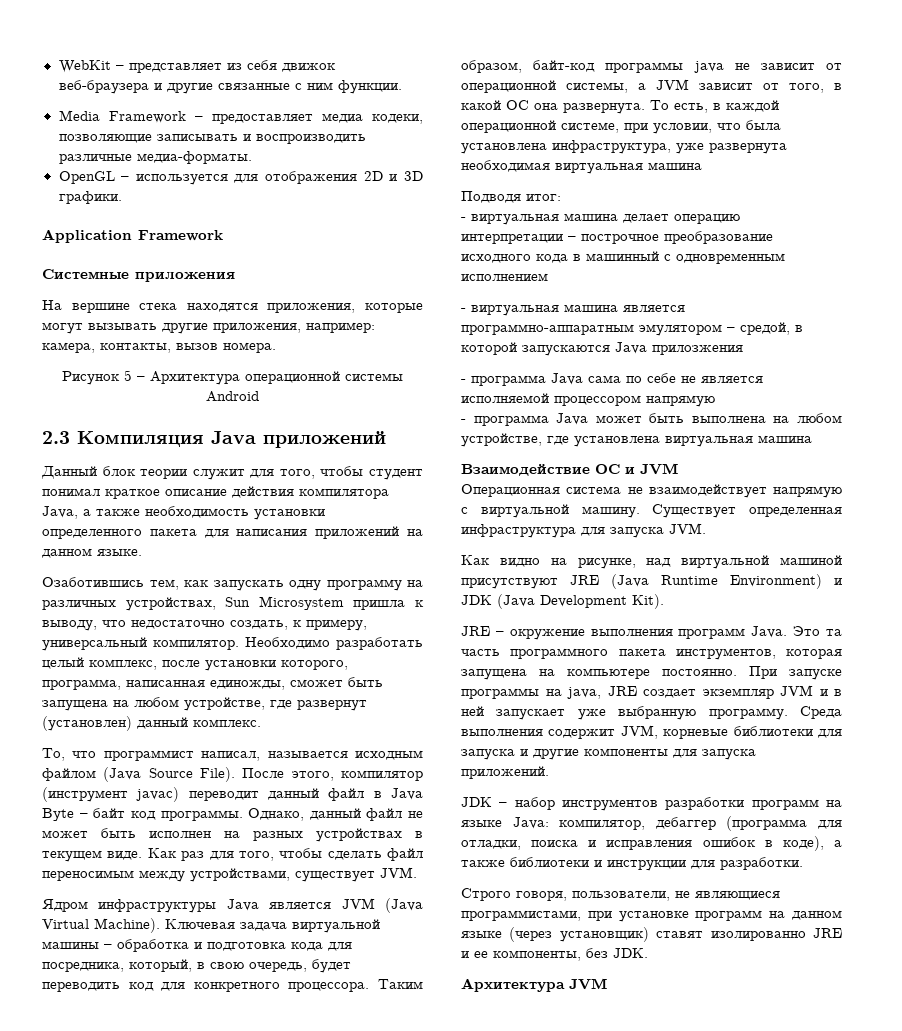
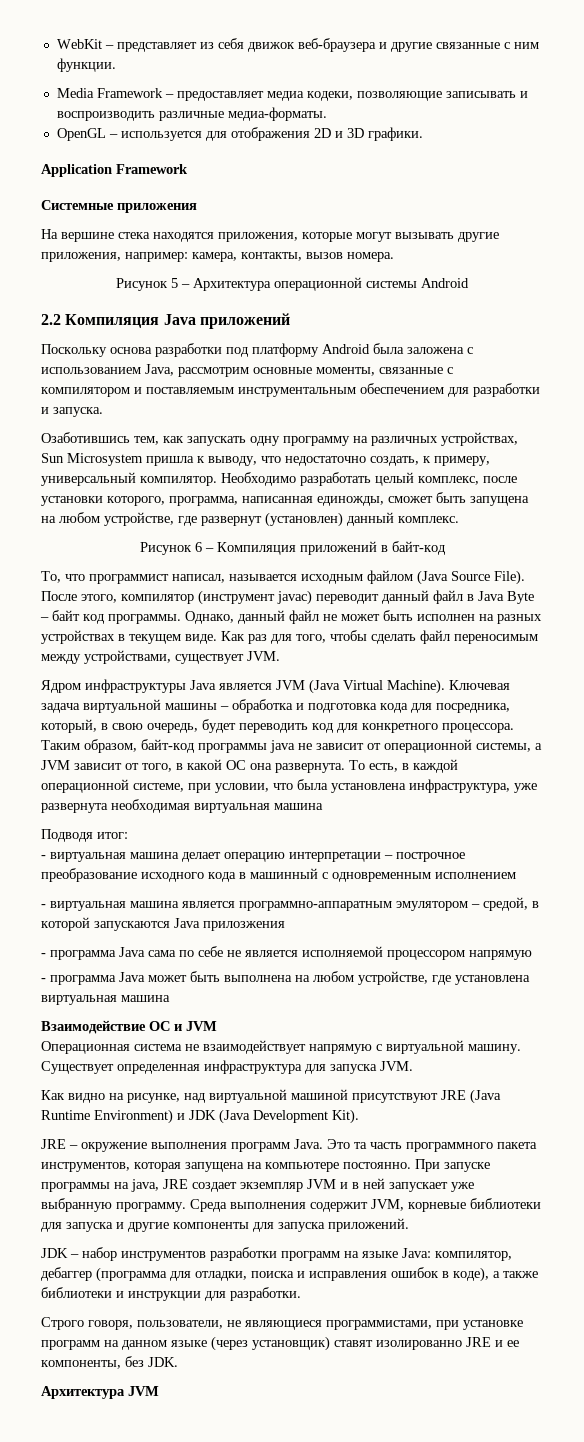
- 2.3 Компиляция Java приложений
+ 2.2 Компиляция Java приложений
- Данный блок теории служит для того, чтобы студент понимал краткое описание действия компилятора Java, а также необходимость установки определенного пакета для написания приложений на данном языке.
+ Поскольку основа разработки под платформу Android была заложена с использованием Java, рассмотрим основные моменты, связанные с компилятором и поставляемым инструментальным обеспечением для разработки и запуска.
+ Рисунок 6 – Компиляция приложений в байт-код

